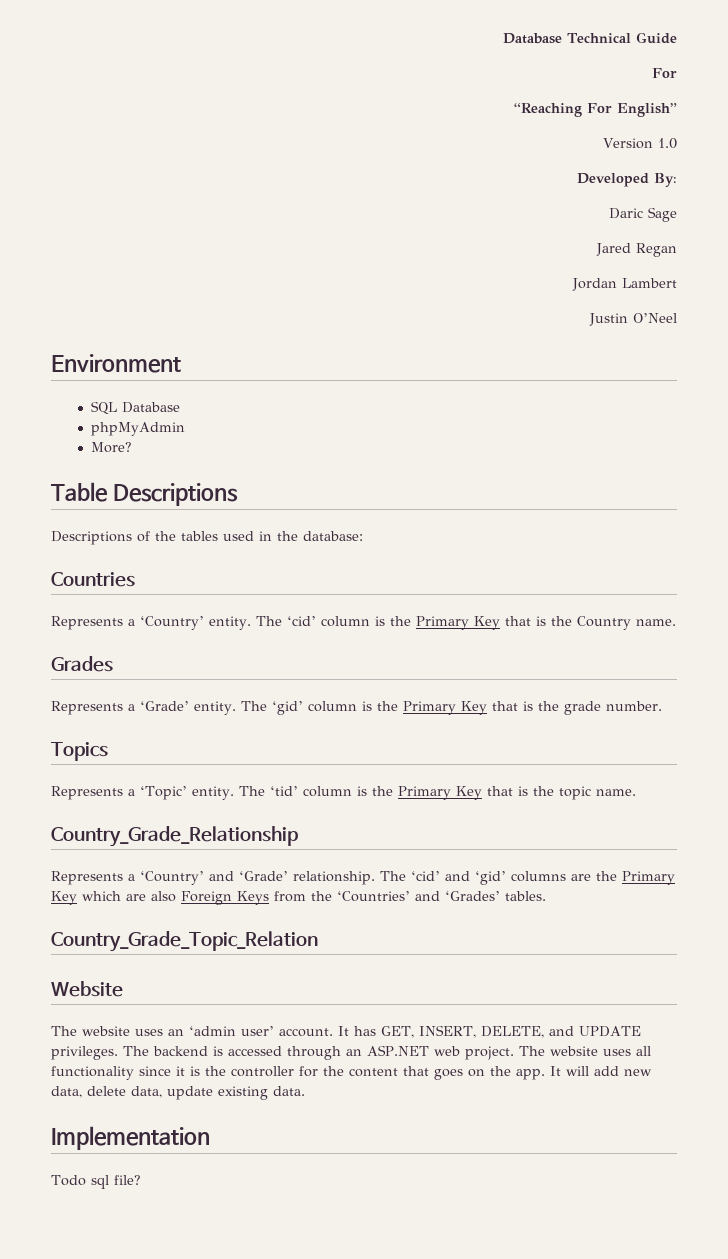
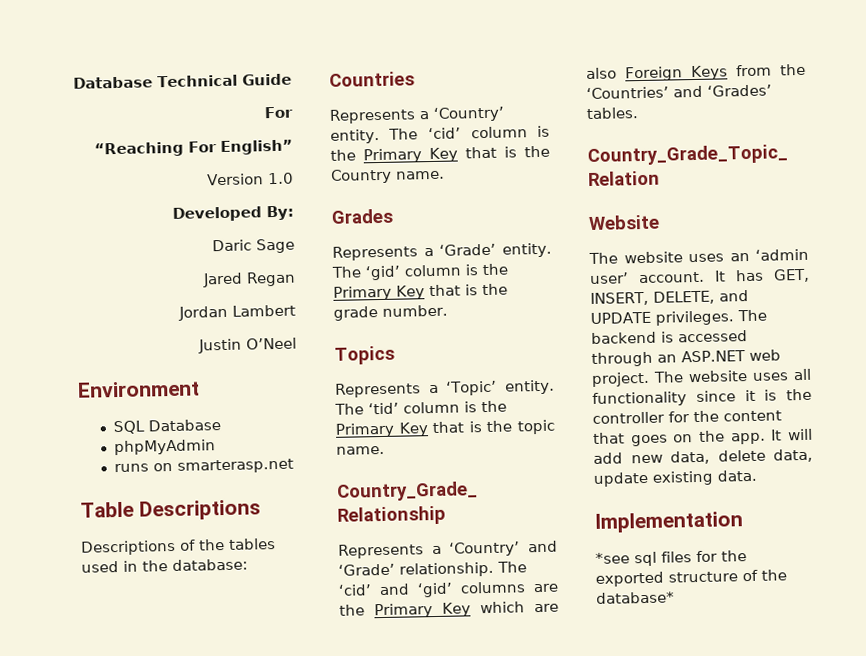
- More?
+ runs on smarterasp.net
- Todo sql file?
+ *see sql files for the exported structure of the database*

